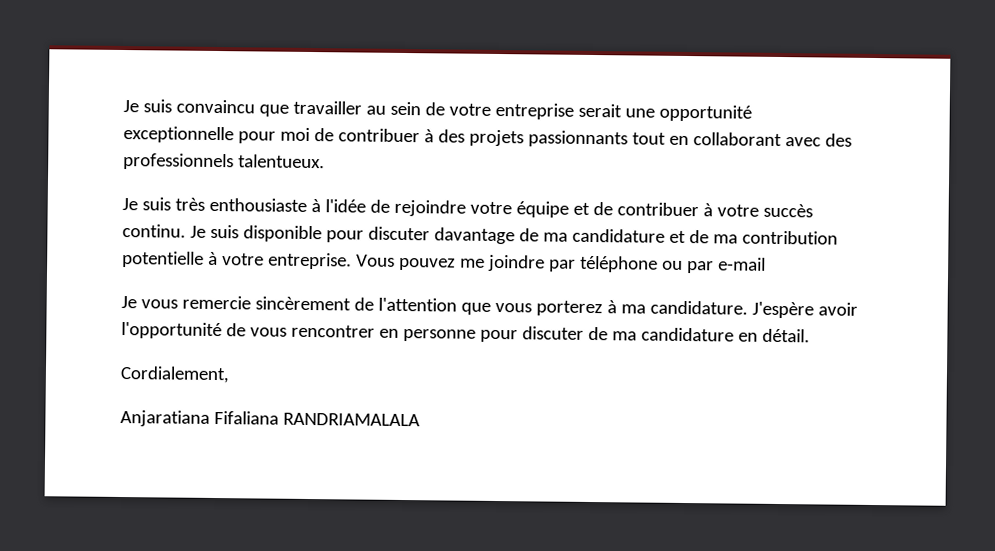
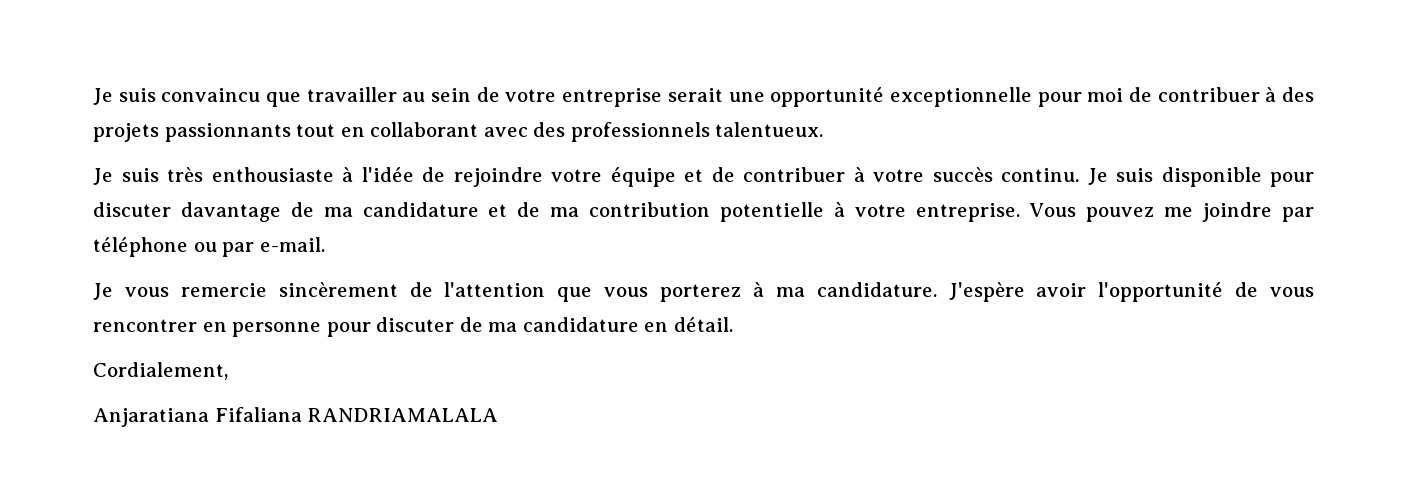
- Vous pouvez me joindre par téléphone ou par e-mail
+ Vous pouvez me joindre par téléphone ou par e-mail.

